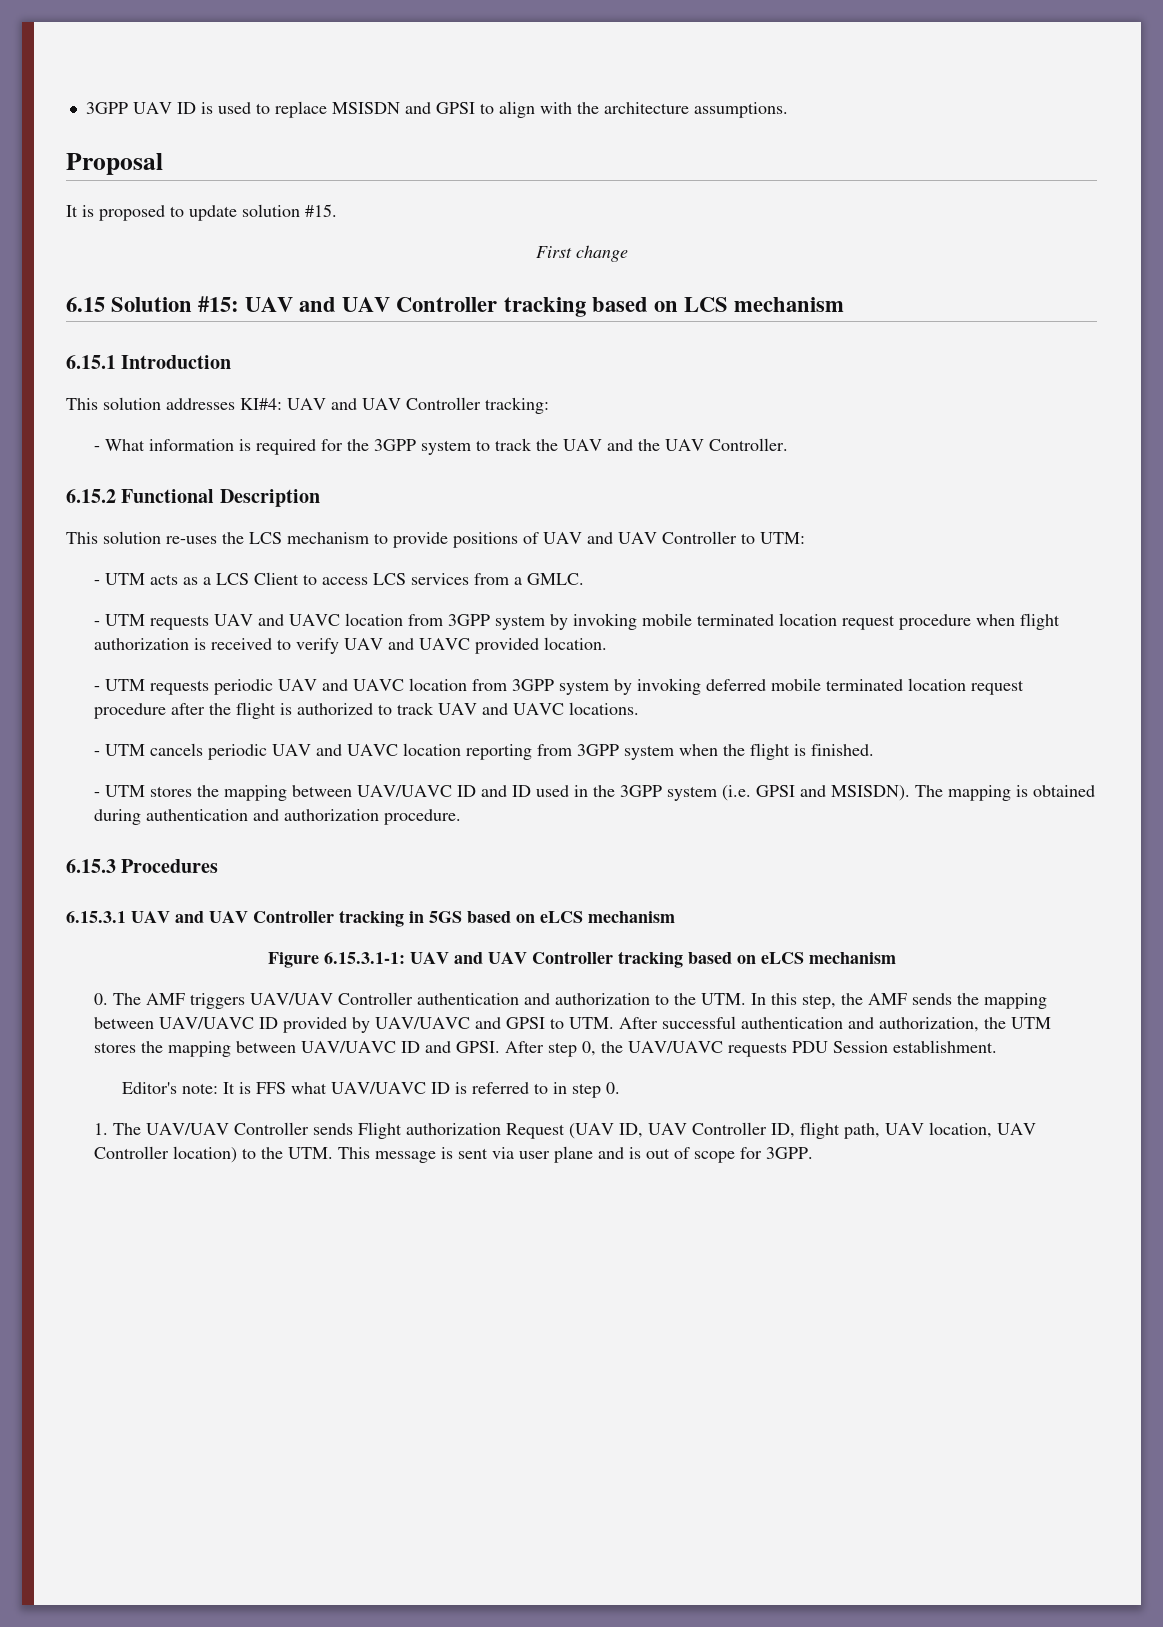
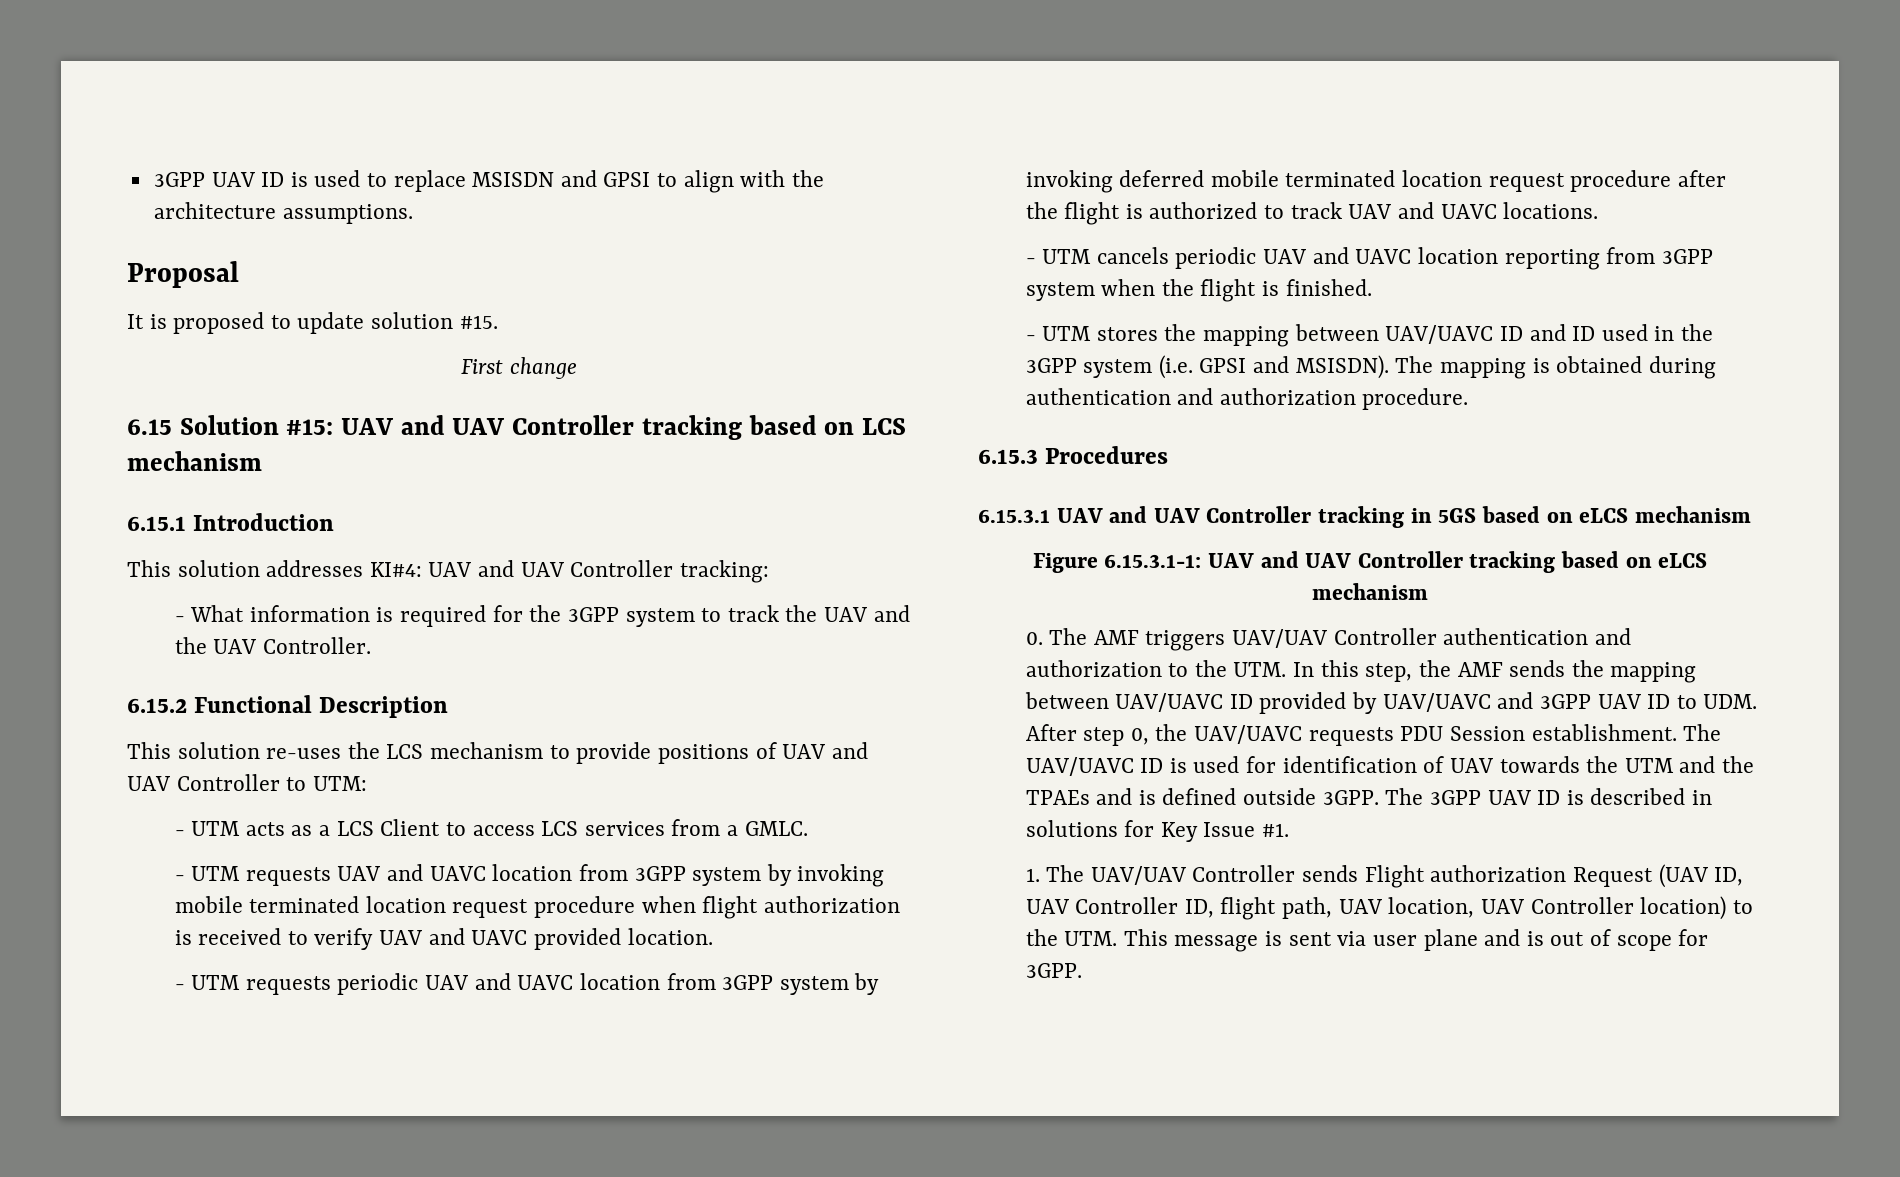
- 0. The AMF triggers UAV/UAV Controller authentication and authorization to the UTM. In this step, the AMF sends the mapping between UAV/UAVC ID provided by UAV/UAVC and GPSI to UTM. After successful authentication and authorization, the UTM stores the mapping between UAV/UAVC ID and GPSI. After step 0, the UAV/UAVC requests PDU Session establishment.
- Editor's note: It is FFS what UAV/UAVC ID is referred to in step 0.
+ 0. The AMF triggers UAV/UAV Controller authentication and authorization to the UTM. In this step, the AMF sends the mapping between UAV/UAVC ID provided by UAV/UAVC and 3GPP UAV ID to UDM. After step 0, the UAV/UAVC requests PDU Session establishment. The UAV/UAVC ID is used for identification of UAV towards the UTM and the TPAEs and is defined outside 3GPP. The 3GPP UAV ID is described in solutions for Key Issue #1.

